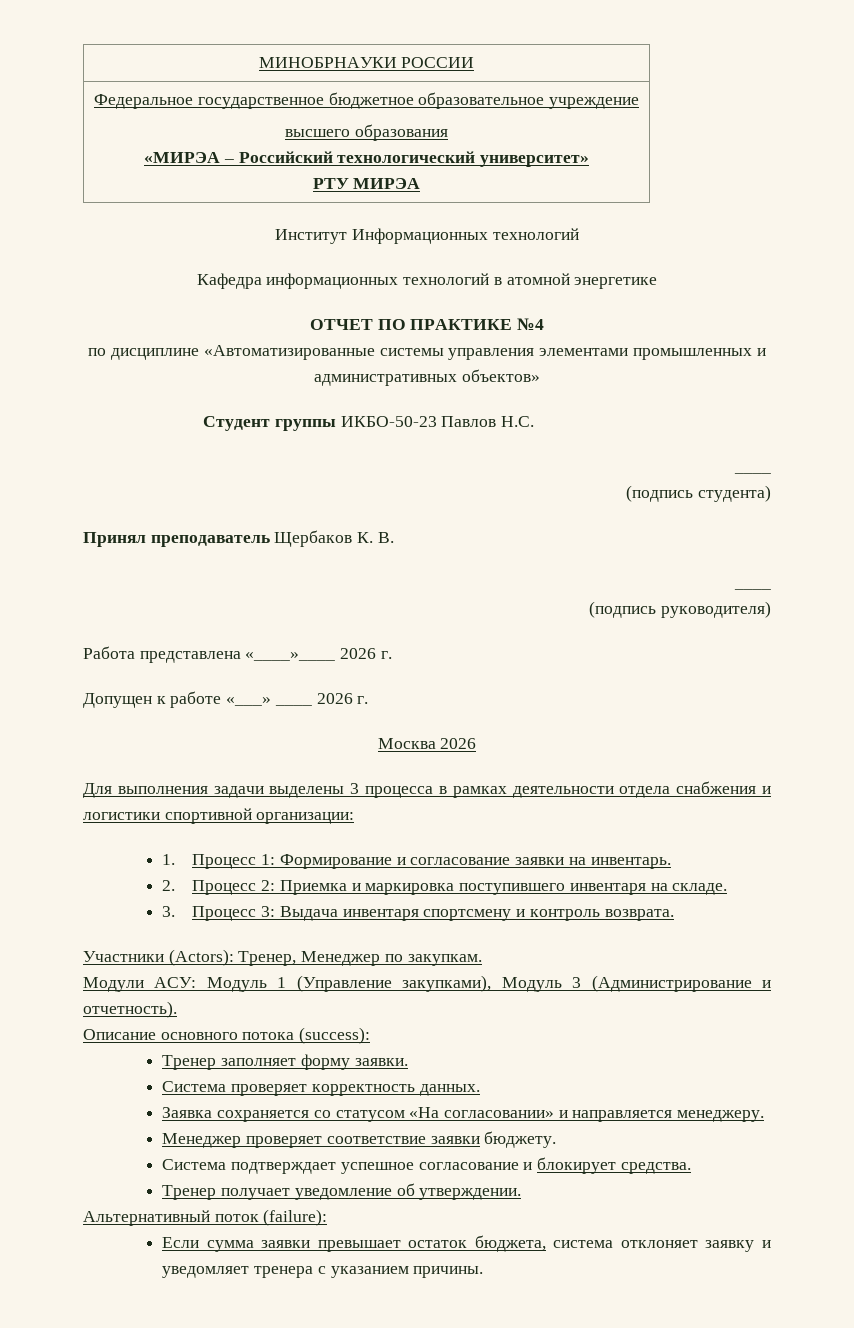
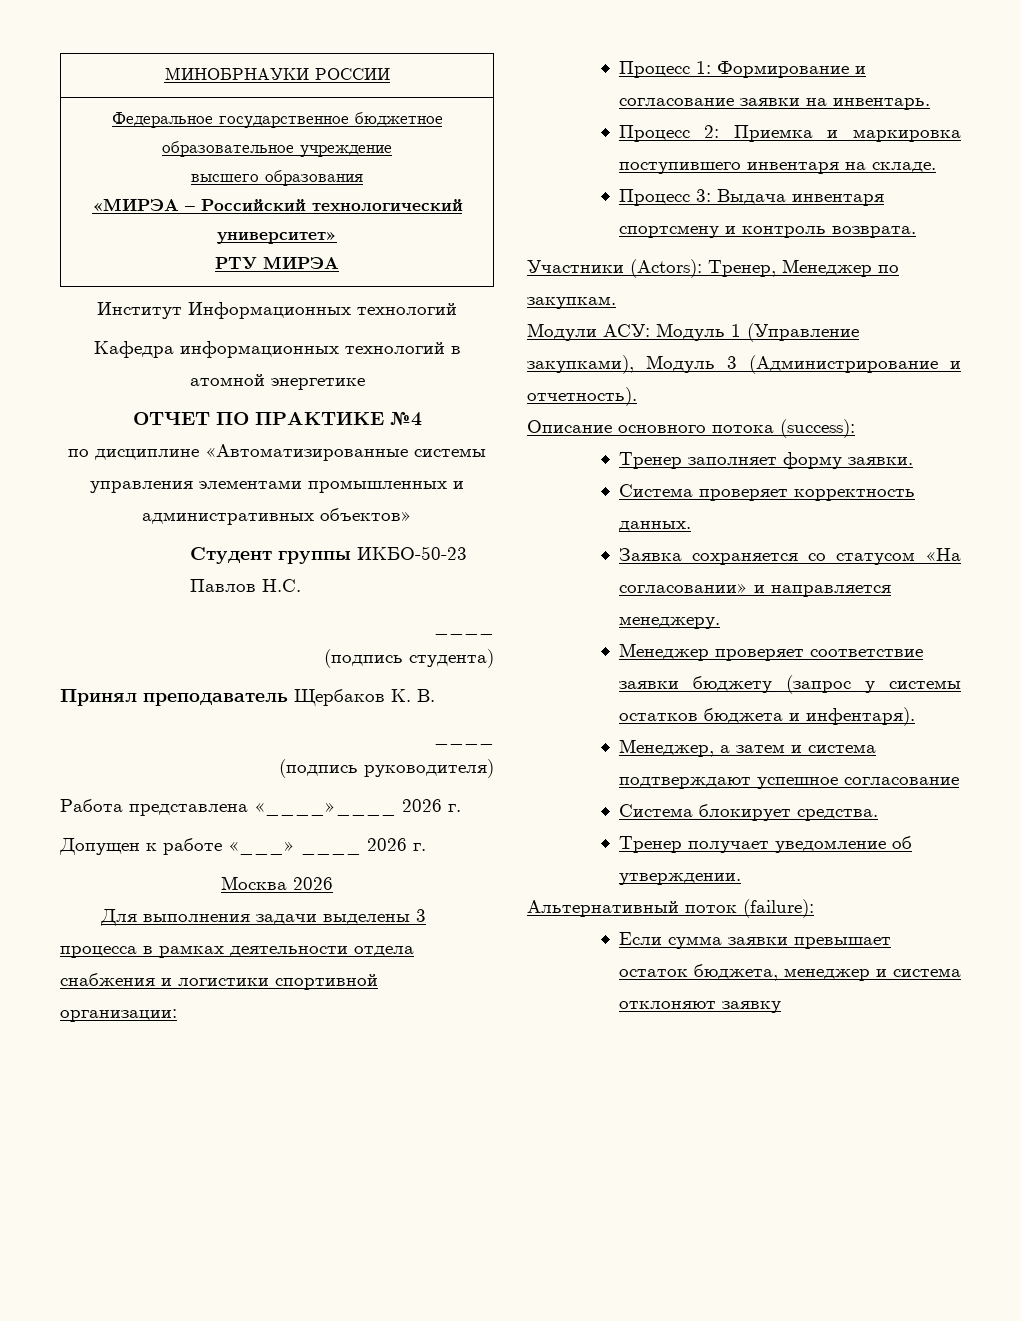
- 1. Процесс 1: Формирование и согласование заявки на инвентарь.
+ Процесс 1: Формирование и согласование заявки на инвентарь.
- 2. Процесс 2: Приемка и маркировка поступившего инвентаря на складе.
+ Процесс 2: Приемка и маркировка поступившего инвентаря на складе.
- 3. Процесс 3: Выдача инвентаря спортсмену и контроль возврата.
+ Процесс 3: Выдача инвентаря спортсмену и контроль возврата.
- Менеджер проверяет соответствие заявки бюджету.
- Система подтверждает успешное согласование и блокирует средства.
+ Менеджер проверяет соответствие заявки бюджету (запрос у системы остатков бюджета и инфентаря).
+ Менеджер, а затем и система подтверждают успешное согласование
+ Система блокирует средства.
- Если сумма заявки превышает остаток бюджета, система отклоняет заявку и уведомляет тренера с указанием причины.
+ Если сумма заявки превышает остаток бюджета, менеджер и система отклоняют заявку

